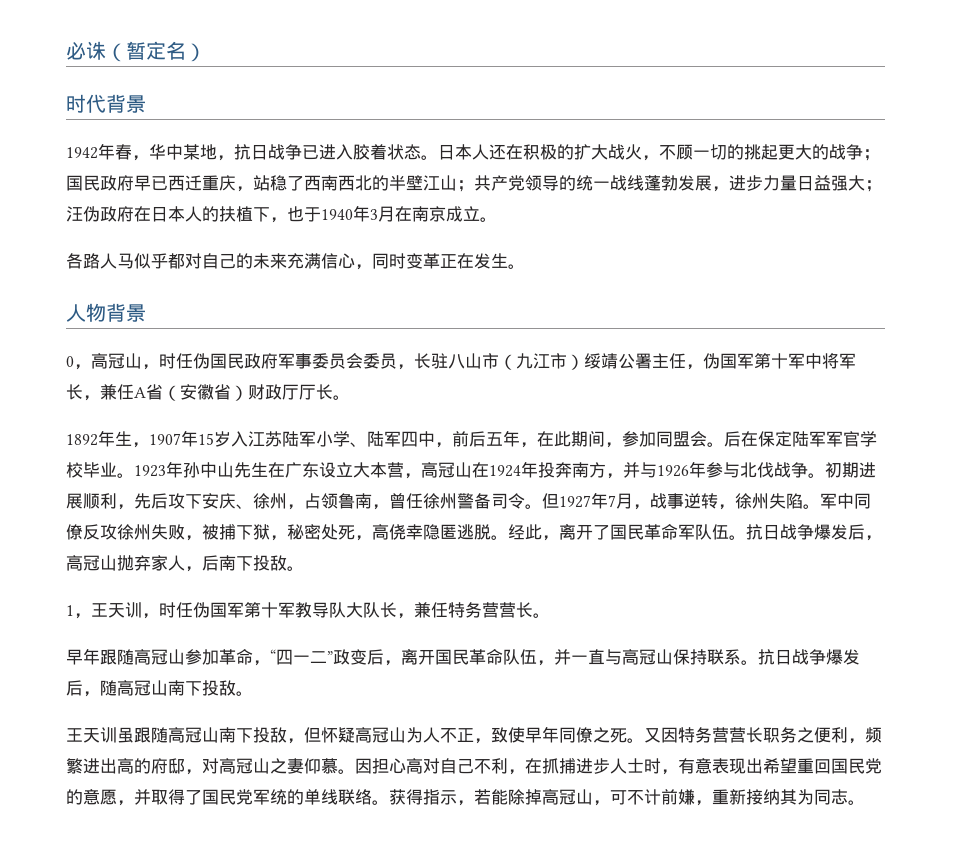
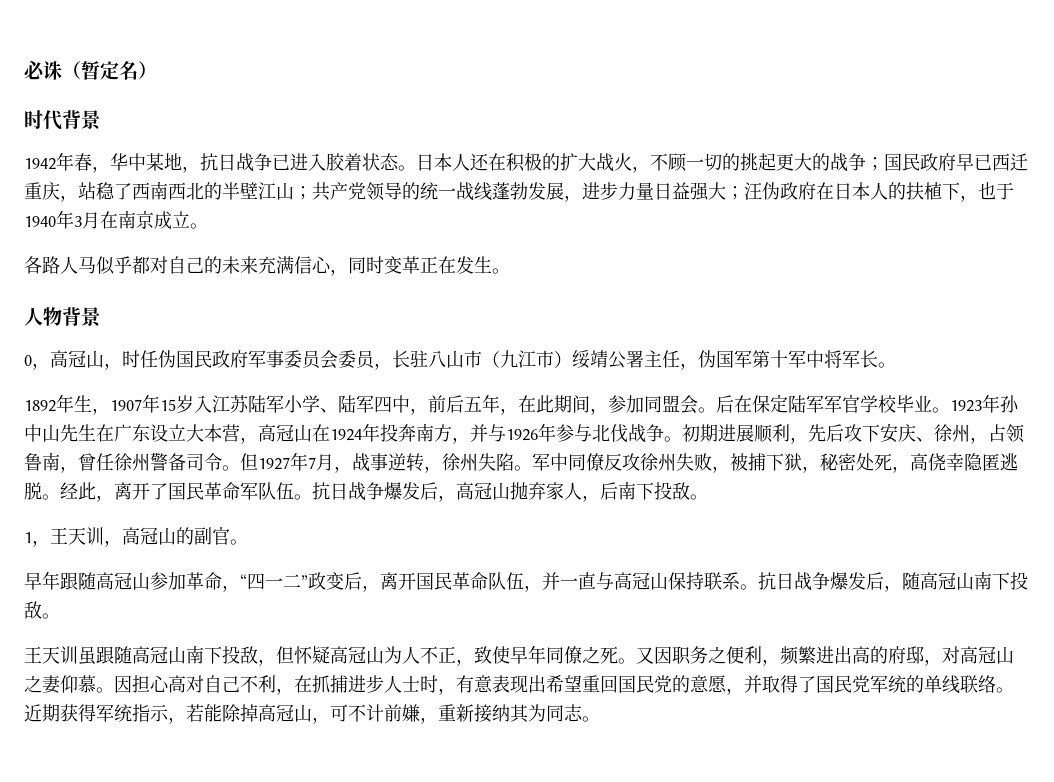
- 0，高冠山，时任伪国民政府军事委员会委员，长驻八山市（九江市）绥靖公署主任，伪国军第十军中将军长，兼任A省（安徽省）财政厅厅长。
+ 0，高冠山，时任伪国民政府军事委员会委员，长驻八山市（九江市）绥靖公署主任，伪国军第十军中将军长。
- 1，王天训，时任伪国军第十军教导队大队长，兼任特务营营长。
+ 1，王天训，高冠山的副官。
- 又因特务营营长职务之便利，频繁进出高的府邸，对高冠山之妻仰慕。
+ 又因职务之便利，频繁进出高的府邸，对高冠山之妻仰慕。
- 获得指示，若能除掉高冠山，可不计前嫌，重新接纳其为同志。
+ 近期获得军统指示，若能除掉高冠山，可不计前嫌，重新接纳其为同志。

